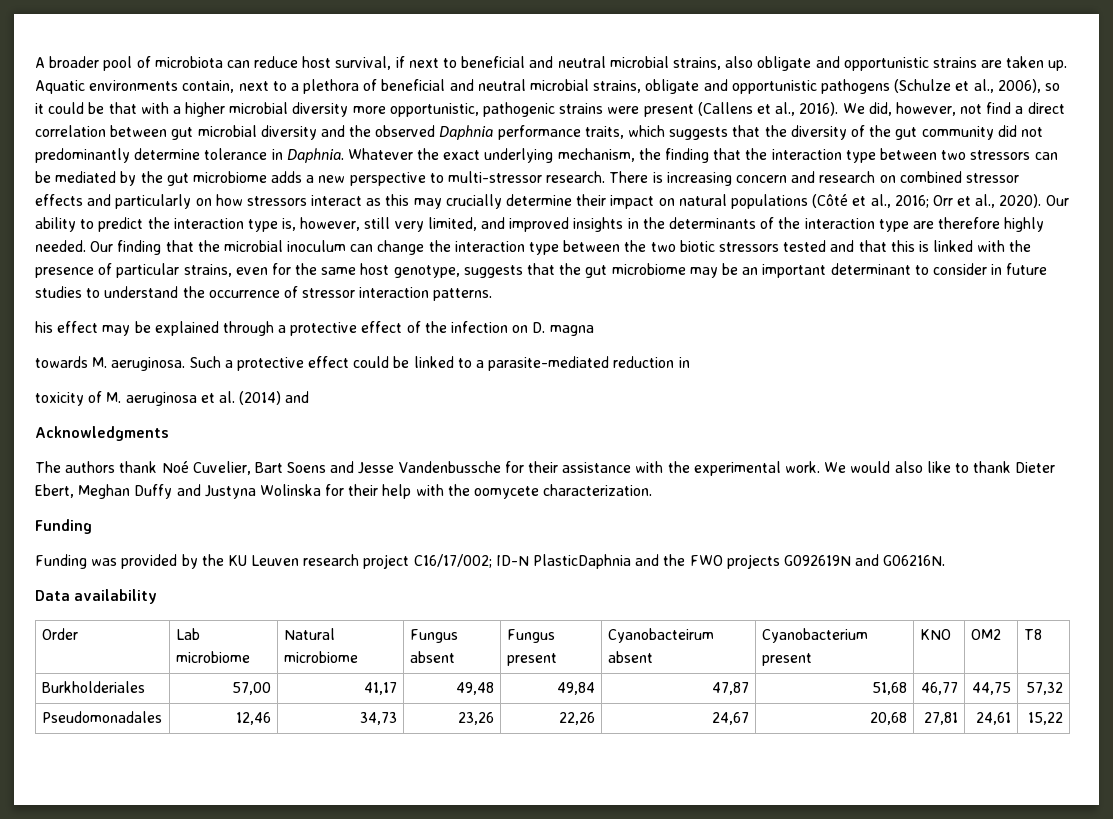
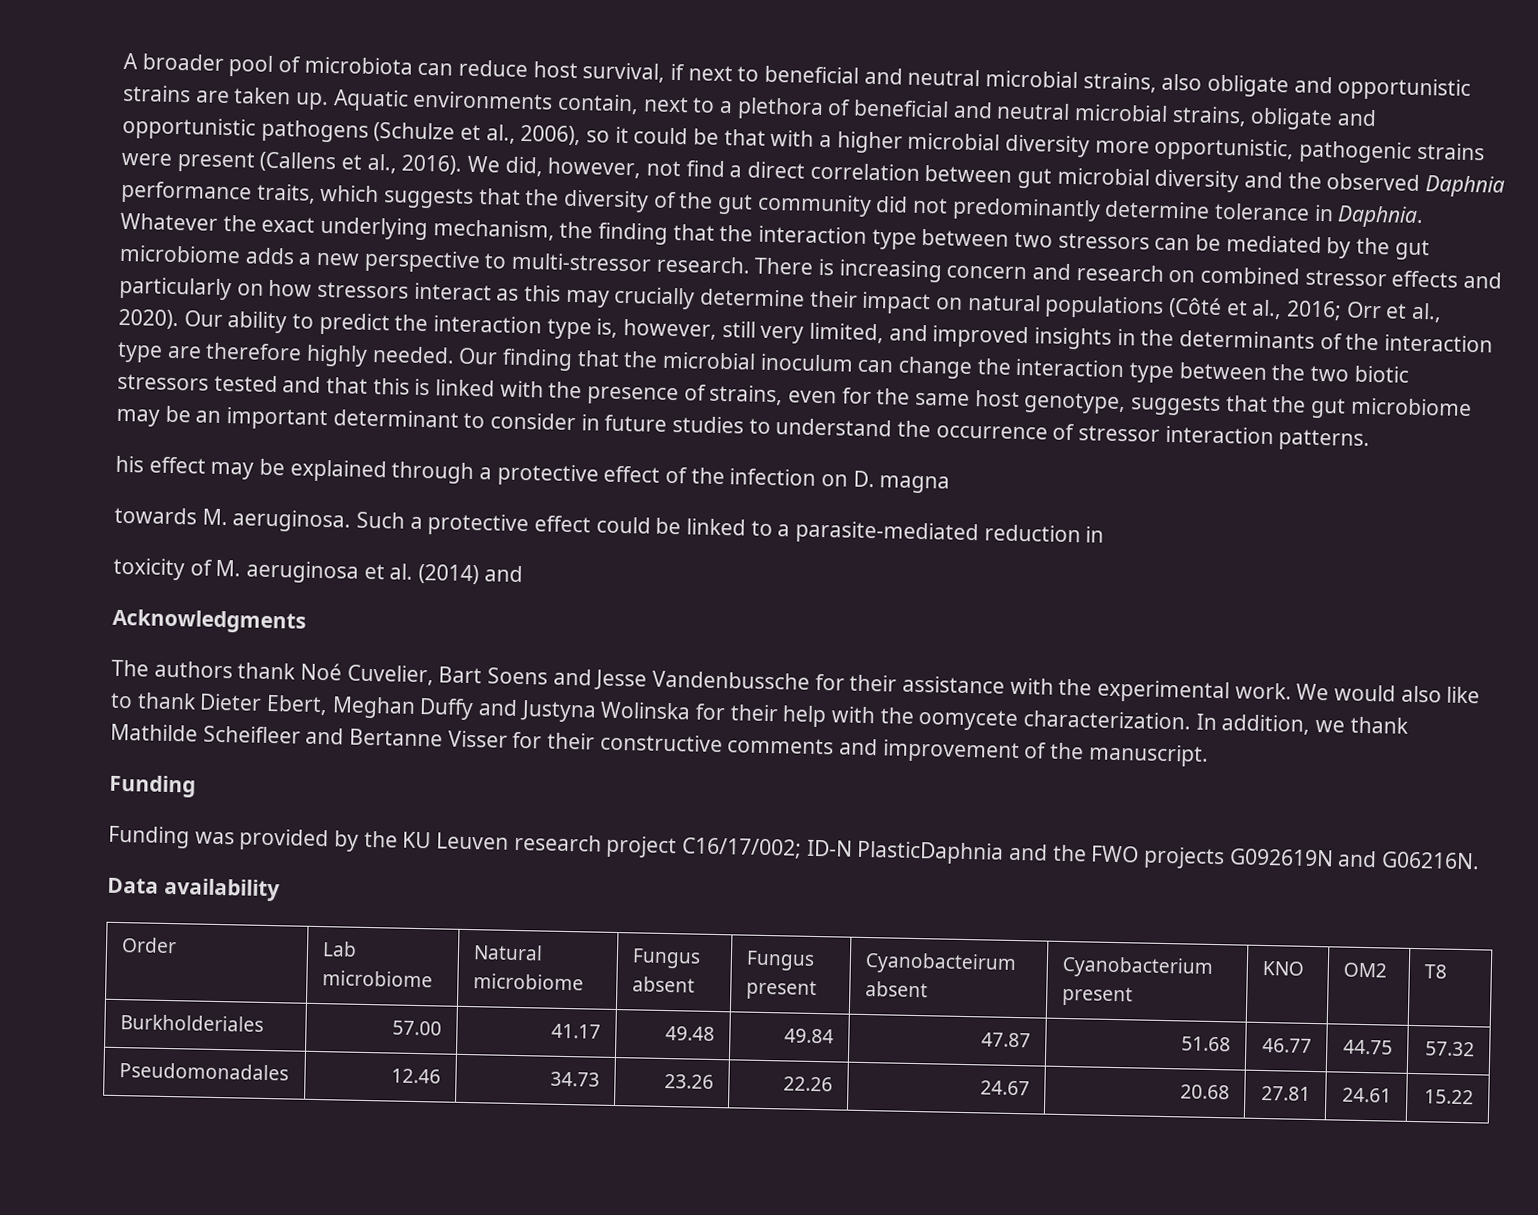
- Our finding that the microbial inoculum can change the interaction type between the two biotic stressors tested and that this is linked with the presence of particular strains, even for the same host genotype, suggests that the gut microbiome may be an important determinant to consider in future studies to understand the occurrence of stressor interaction patterns.
+ Our finding that the microbial inoculum can change the interaction type between the two biotic stressors tested and that this is linked with the presence of strains, even for the same host genotype, suggests that the gut microbiome may be an important determinant to consider in future studies to understand the occurrence of stressor interaction patterns.
+ In addition, we thank Mathilde Scheifleer and Bertanne Visser for their constructive comments and improvement of the manuscript.
- Burkholderiales | 57,00 | 41,17 | 49,48 | 49,84 | 47,87 | 51,68 | 46,77 | 44,75 | 57,32
- Pseudomonadales | 12,46 | 34,73 | 23,26 | 22,26 | 24,67 | 20,68 | 27,81 | 24,61 | 15,22
+ Burkholderiales | 57.00 | 41.17 | 49.48 | 49.84 | 47.87 | 51.68 | 46.77 | 44.75 | 57.32
+ Pseudomonadales | 12.46 | 34.73 | 23.26 | 22.26 | 24.67 | 20.68 | 27.81 | 24.61 | 15.22

